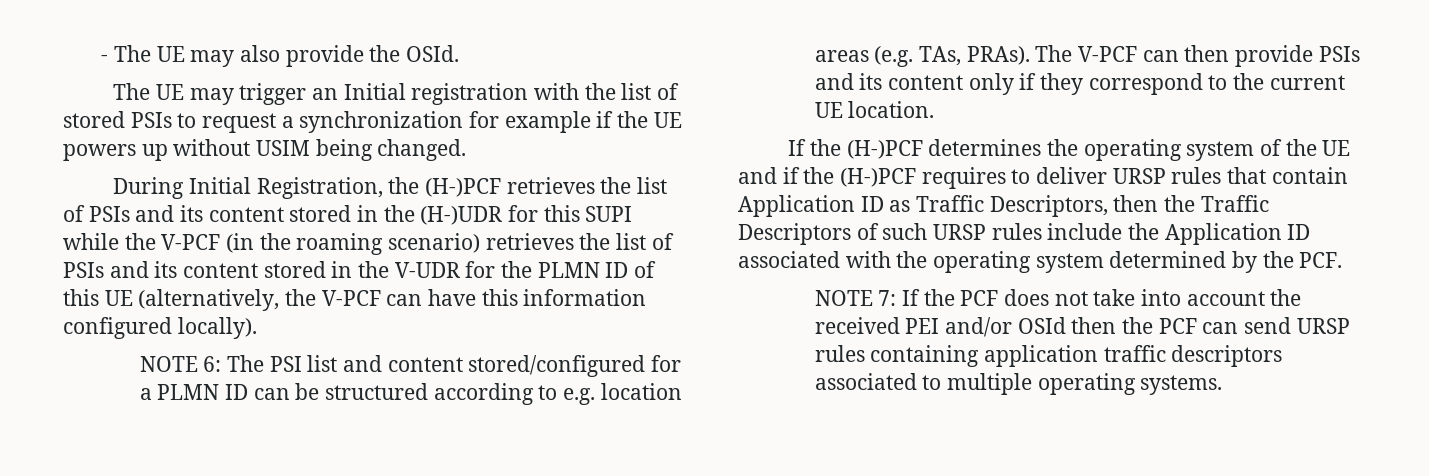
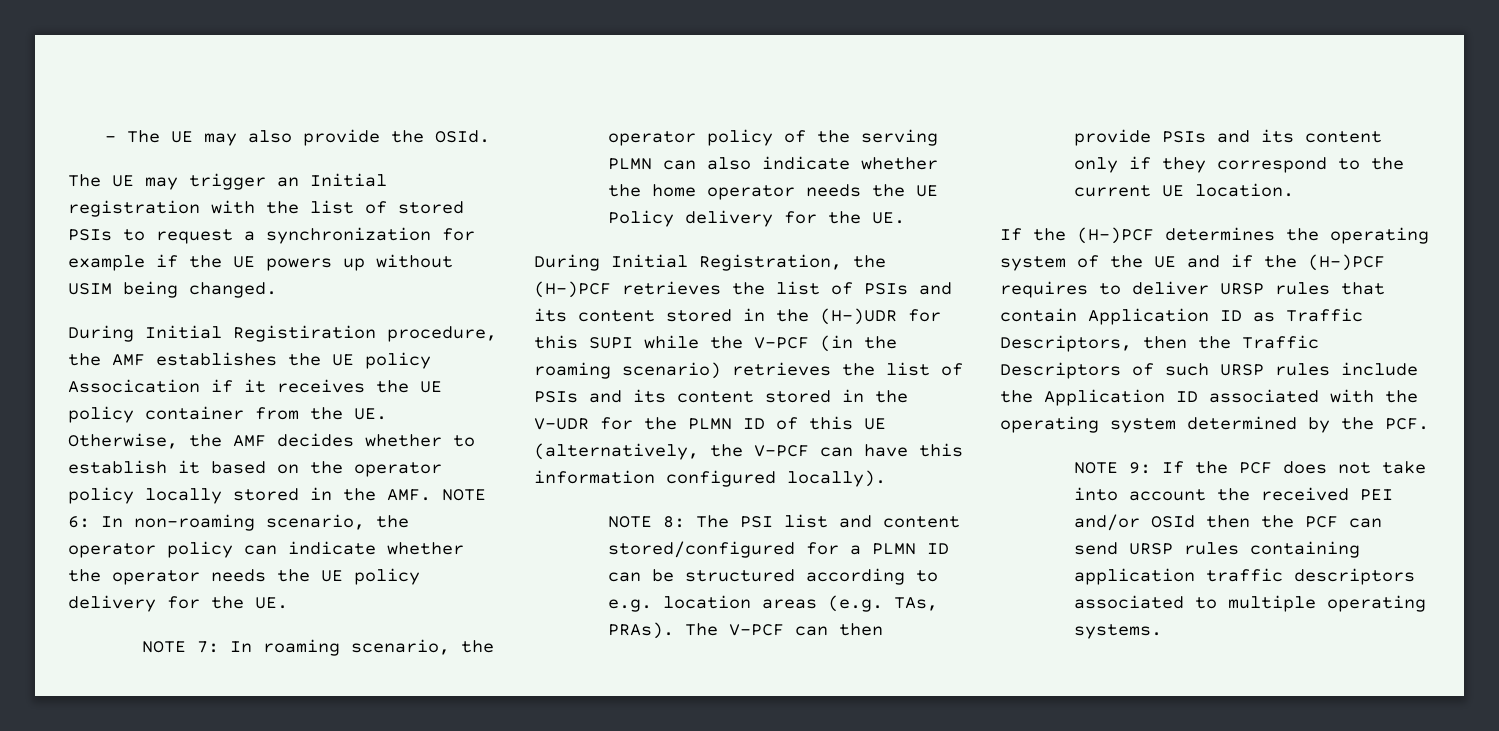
+ During Initial Registiration procedure, the AMF establishes the UE policy Assocication if it receives the UE policy container from the UE. Otherwise, the AMF decides whether to establish it based on the operator policy locally stored in the AMF. NOTE 6: In non-roaming scenario, the operator policy can indicate whether the operator needs the UE policy delivery for the UE.
+ NOTE 7: In roaming scenario, the operator policy of the serving PLMN can also indicate whether the home operator needs the UE Policy delivery for the UE.
- NOTE 6: The PSI list and content stored/configured for a PLMN ID can be structured according to e.g. location areas (e.g. TAs, PRAs).
+ NOTE 8: The PSI list and content stored/configured for a PLMN ID can be structured according to e.g. location areas (e.g. TAs, PRAs).
- NOTE 7: If the PCF does not take into account the received PEI and/or OSId then the PCF can send URSP rules containing application traffic descriptors associated to multiple operating systems.
+ NOTE 9: If the PCF does not take into account the received PEI and/or OSId then the PCF can send URSP rules containing application traffic descriptors associated to multiple operating systems.

